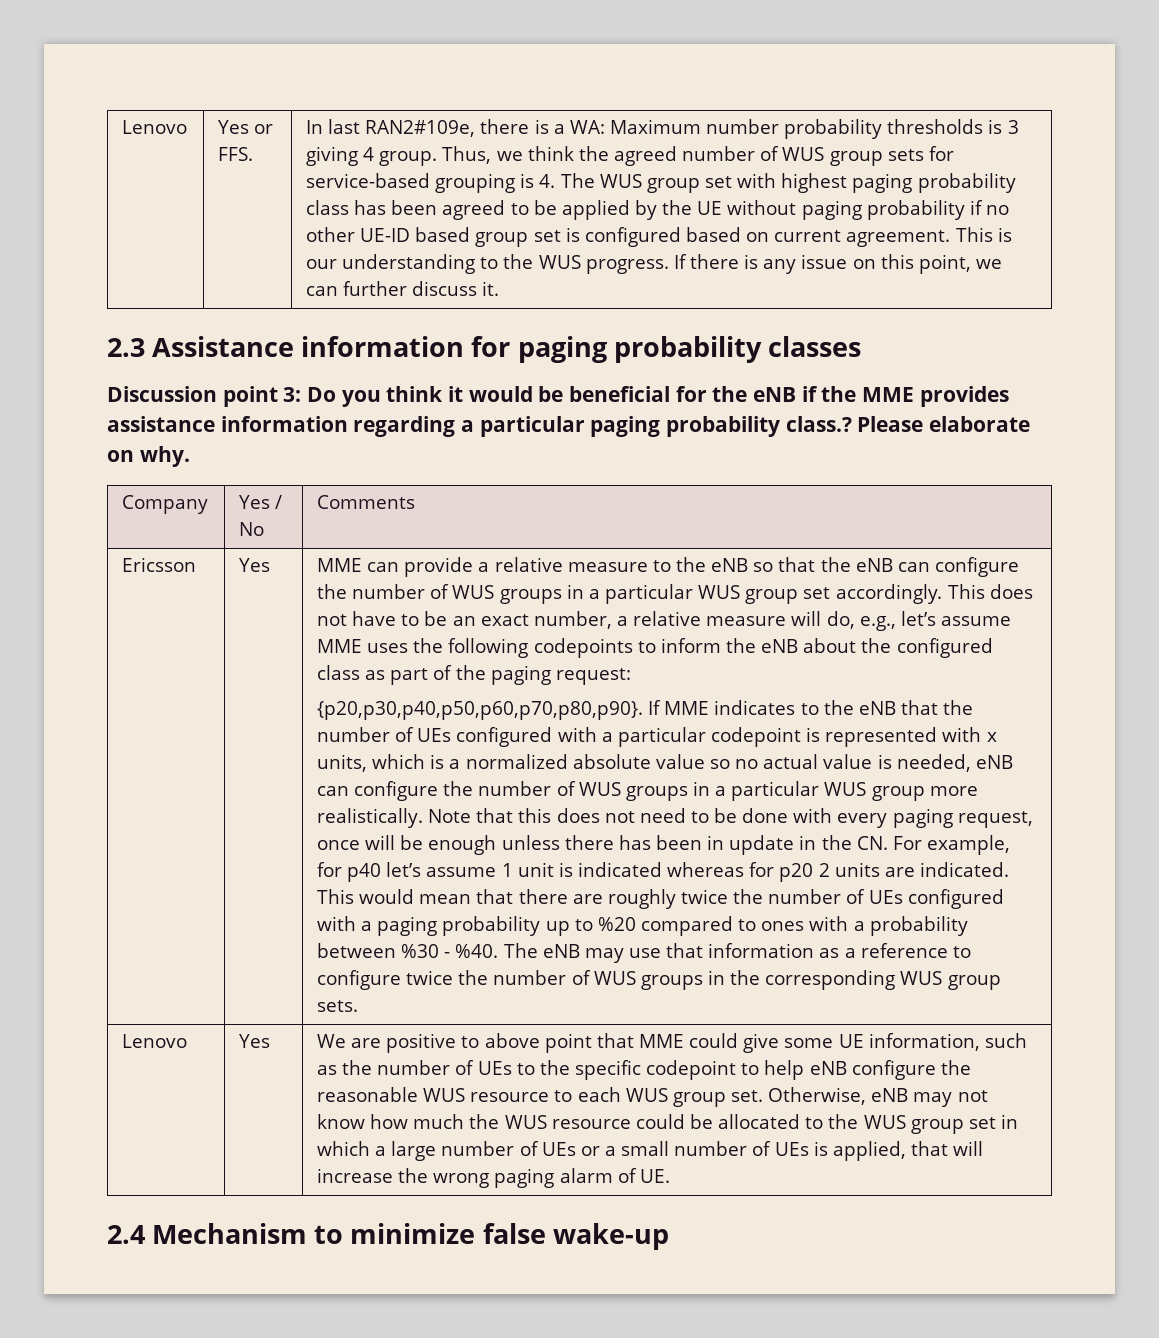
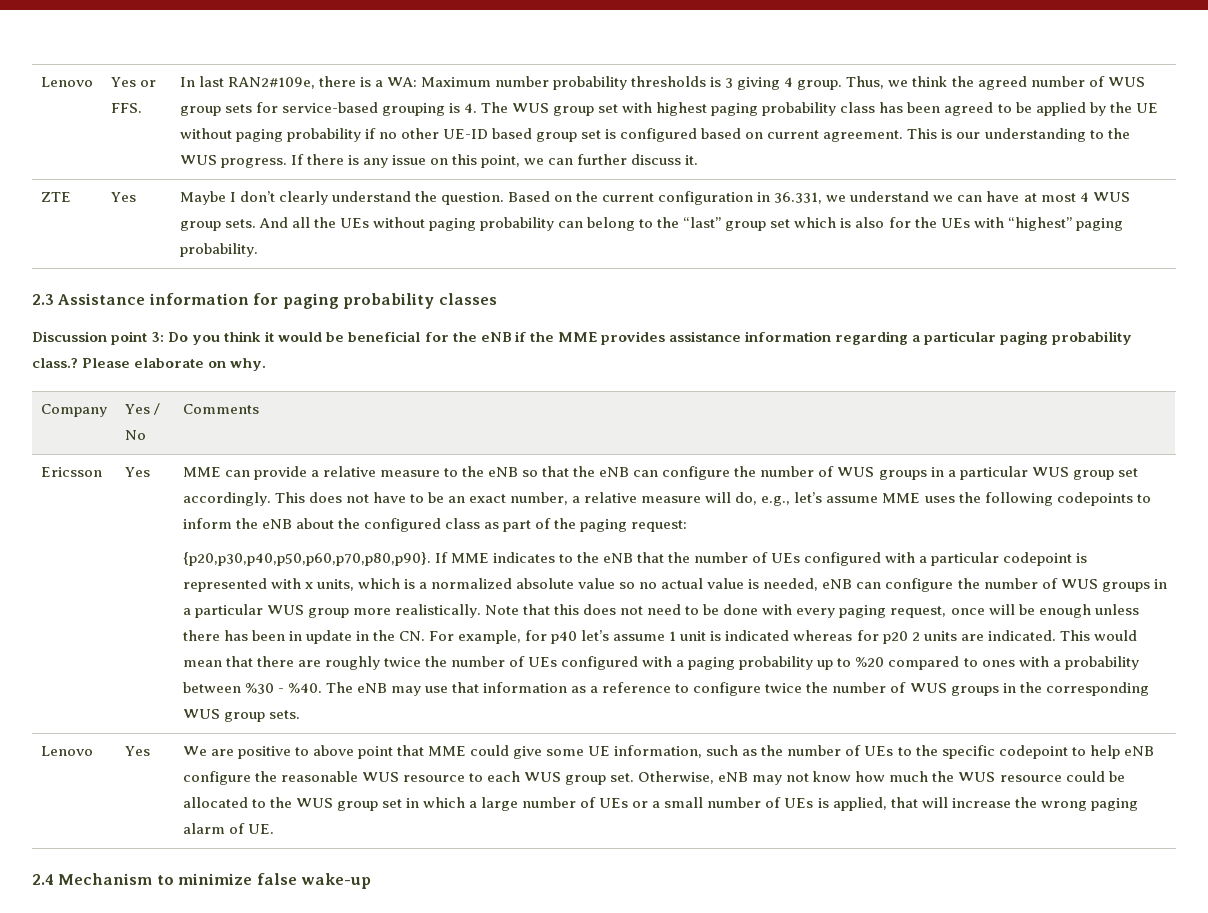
+ ZTE | Yes | Maybe I don’t clearly understand the question. Based on the current configuration in 36.331, we understand we can have at most 4 WUS group sets. And all the UEs without paging probability can belong to the “last” group set which is also for the UEs with “highest” paging probability.

